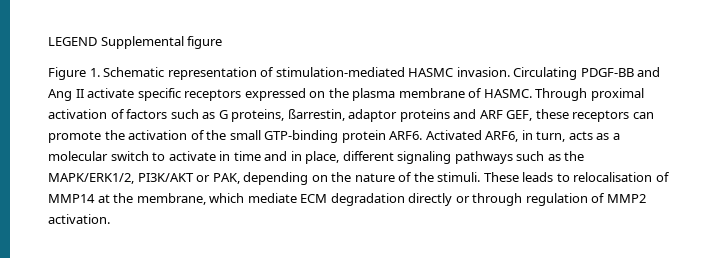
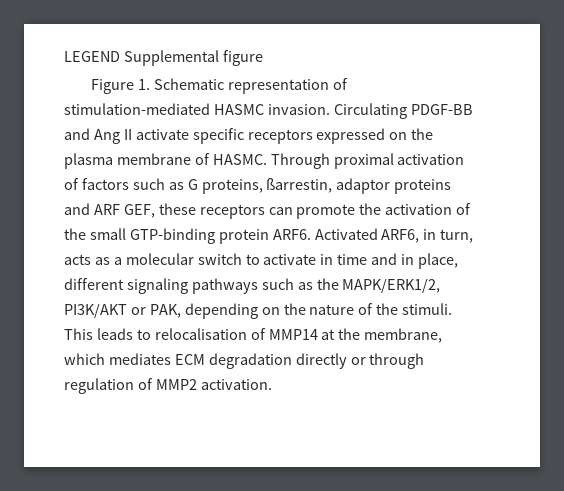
- These leads to relocalisation of MMP14 at the membrane, which mediate ECM degradation directly or through regulation of MMP2 activation.
+ This leads to relocalisation of MMP14 at the membrane, which mediates ECM degradation directly or through regulation of MMP2 activation.

